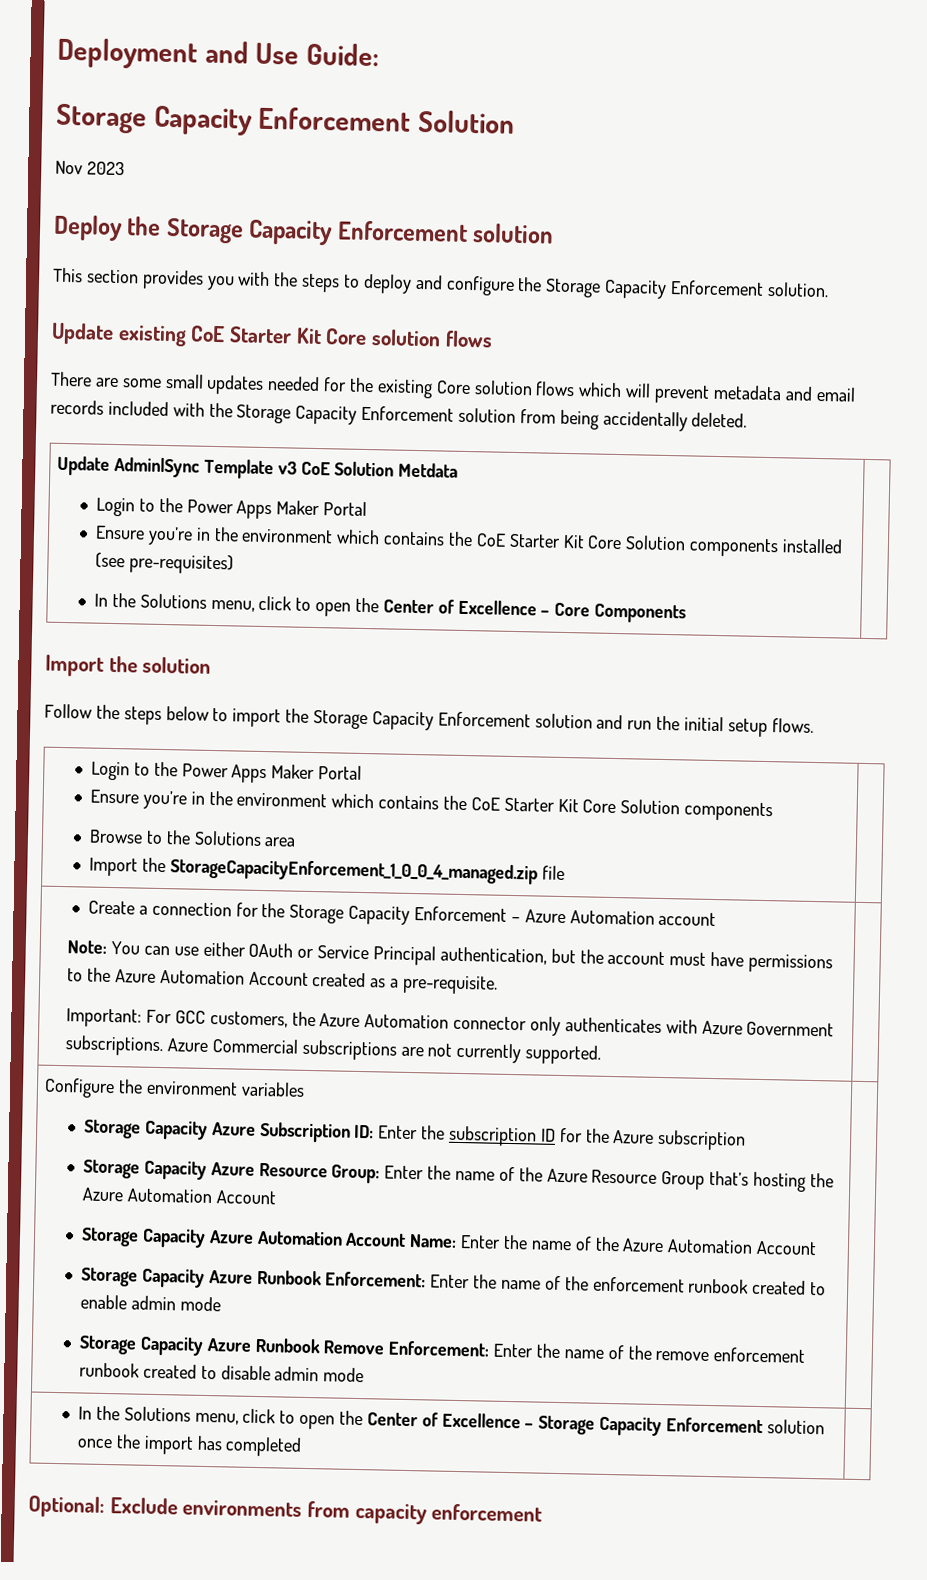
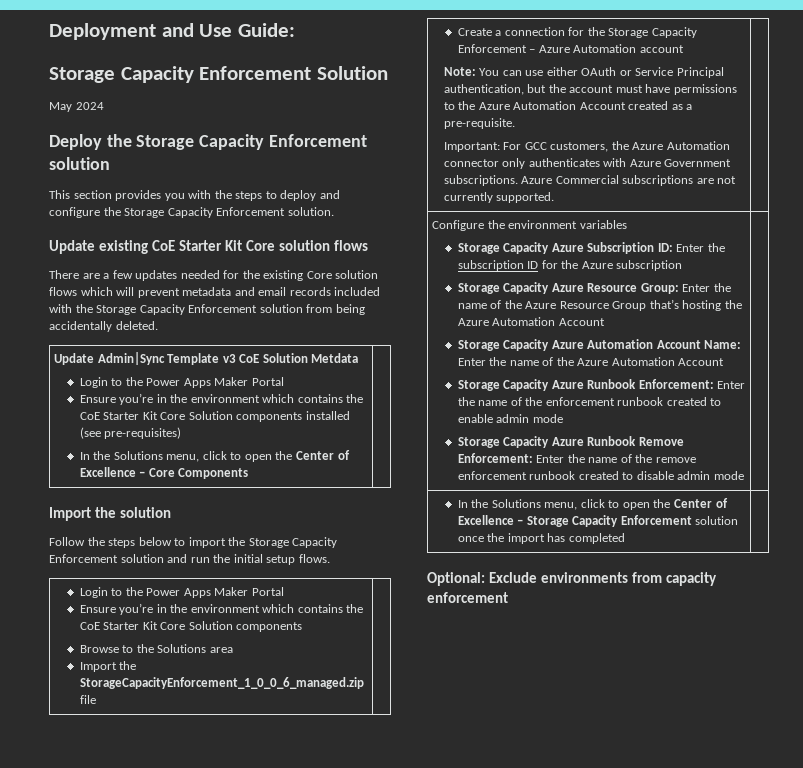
- Nov 2023
+ May 2024
- There are some small updates needed for the existing Core solution flows which will prevent metadata and email records included with the Storage Capacity Enforcement solution from being accidentally deleted.
+ There are a few updates needed for the existing Core solution flows which will prevent metadata and email records included with the Storage Capacity Enforcement solution from being accidentally deleted.
  Follow the steps below to import the Storage Capacity Enforcement solution and run the initial setup flows.
  Login to the Power Apps Maker Portal
  Ensure you’re in the environment which contains the CoE Starter Kit Core Solution components
  Browse to the Solutions area
- Import the StorageCapacityEnforcement_1_0_0_4_managed.zip file |
+ Import the StorageCapacityEnforcement_1_0_0_6_managed.zip file |

